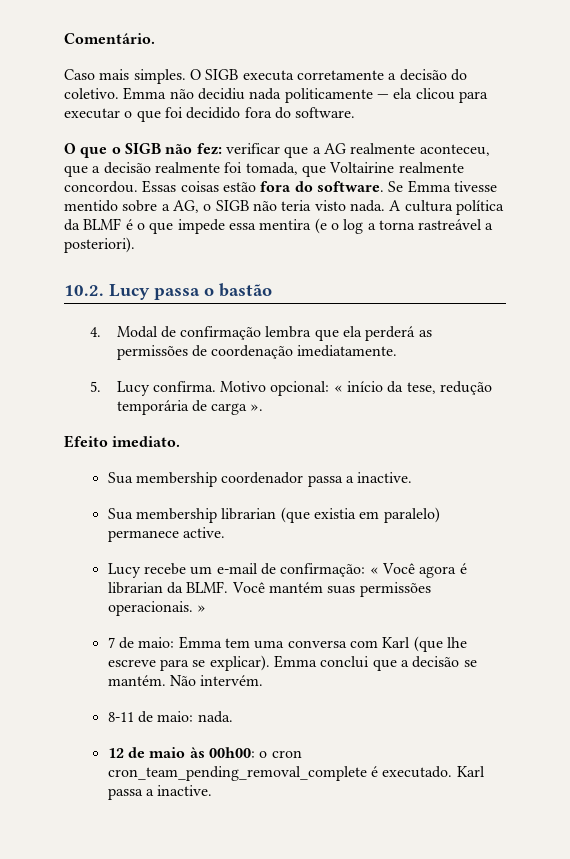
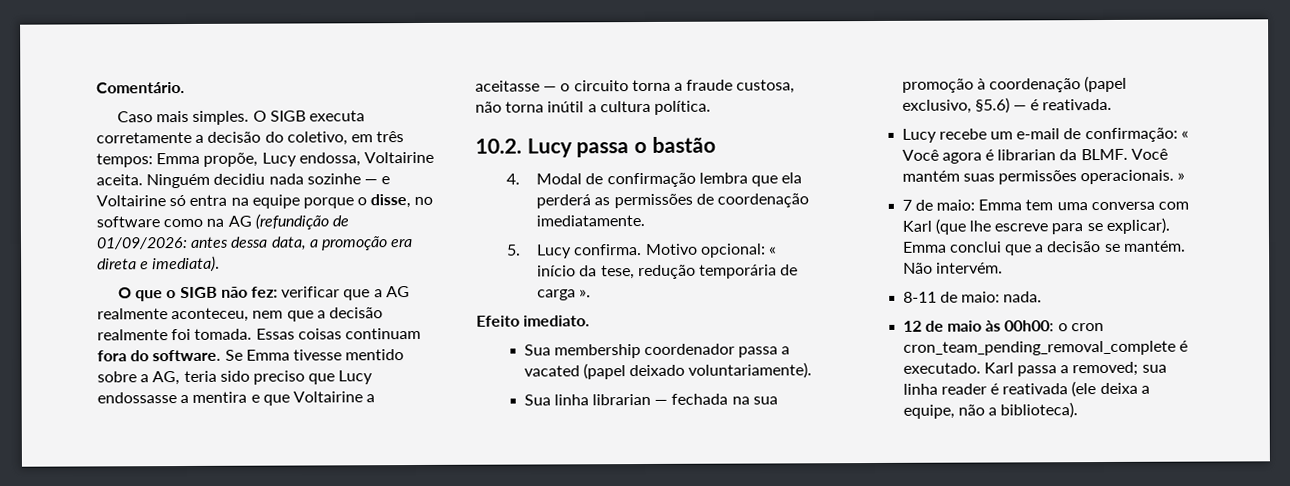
- O SIGB executa corretamente a decisão do coletivo. Emma não decidiu nada politicamente — ela clicou para executar o que foi decidido fora do software.
+ O SIGB executa corretamente a decisão do coletivo, em três tempos: Emma propõe, Lucy endossa, Voltairine aceita. Ninguém decidiu nada sozinhe — e Voltairine só entra na equipe porque o disse, no software como na AG (refundição de 01/09/2026: antes dessa data, a promoção era direta e imediata).
- O que o SIGB não fez: verificar que a AG realmente aconteceu, que a decisão realmente foi tomada, que Voltairine realmente concordou.
+ O que o SIGB não fez: verificar que a AG realmente aconteceu, nem que a decisão realmente foi tomada.
- Essas coisas estão fora do software.
+ Essas coisas continuam fora do software.
- Se Emma tivesse mentido sobre a AG, o SIGB não teria visto nada. A cultura política da BLMF é o que impede essa mentira (e o log a torna rastreável a posteriori).
+ Se Emma tivesse mentido sobre a AG, teria sido preciso que Lucy endossasse a mentira e que Voltairine a aceitasse — o circuito torna a fraude custosa, não torna inútil a cultura política.
- Sua membership coordenador passa a inactive.
- Sua membership librarian (que existia em paralelo) permanece active.
+ Sua membership coordenador passa a vacated (papel deixado voluntariamente).
+ Sua linha librarian — fechada na sua promoção à coordenação (papel exclusivo, §5.6) — é reativada.
- Karl passa a inactive.
+ Karl passa a removed; sua linha reader é reativada (ele deixa a equipe, não a biblioteca).

